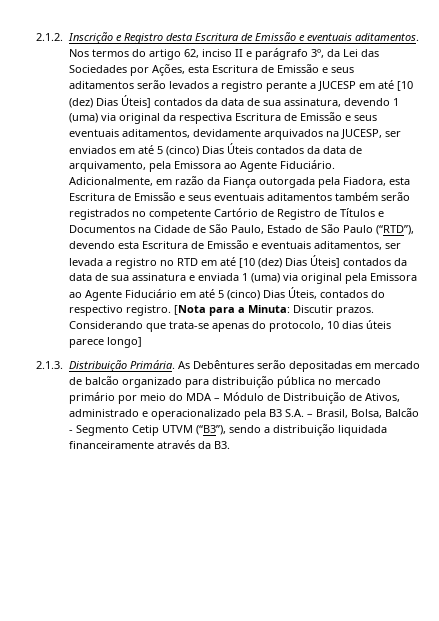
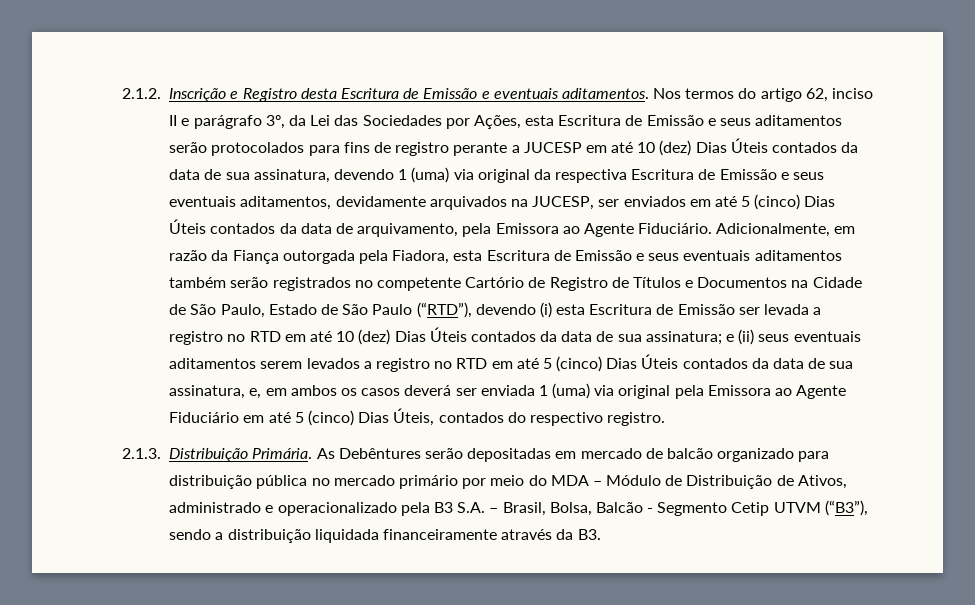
- Nos termos do artigo 62, inciso II e parágrafo 3º, da Lei das Sociedades por Ações, esta Escritura de Emissão e seus aditamentos serão levados a registro perante a JUCESP em até [10 (dez) Dias Úteis] contados da data de sua assinatura, devendo 1 (uma) via original da respectiva Escritura de Emissão e seus eventuais aditamentos, devidamente arquivados na JUCESP, ser enviados em até 5 (cinco) Dias Úteis contados da data de arquivamento, pela Emissora ao Agente Fiduciário.
+ Nos termos do artigo 62, inciso II e parágrafo 3º, da Lei das Sociedades por Ações, esta Escritura de Emissão e seus aditamentos serão protocolados para fins de registro perante a JUCESP em até 10 (dez) Dias Úteis contados da data de sua assinatura, devendo 1 (uma) via original da respectiva Escritura de Emissão e seus eventuais aditamentos, devidamente arquivados na JUCESP, ser enviados em até 5 (cinco) Dias Úteis contados da data de arquivamento, pela Emissora ao Agente Fiduciário.
- Adicionalmente, em razão da Fiança outorgada pela Fiadora, esta Escritura de Emissão e seus eventuais aditamentos também serão registrados no competente Cartório de Registro de Títulos e Documentos na Cidade de São Paulo, Estado de São Paulo (“RTD”), devendo esta Escritura de Emissão e eventuais aditamentos, ser levada a registro no RTD em até [10 (dez) Dias Úteis] contados da data de sua assinatura e enviada 1 (uma) via original pela Emissora ao Agente Fiduciário em até 5 (cinco) Dias Úteis, contados do respectivo registro. [Nota para a Minuta: Discutir prazos. Considerando que trata-se apenas do protocolo, 10 dias úteis parece longo]
+ Adicionalmente, em razão da Fiança outorgada pela Fiadora, esta Escritura de Emissão e seus eventuais aditamentos também serão registrados no competente Cartório de Registro de Títulos e Documentos na Cidade de São Paulo, Estado de São Paulo (“RTD”), devendo (i) esta Escritura de Emissão ser levada a registro no RTD em até 10 (dez) Dias Úteis contados da data de sua assinatura; e (ii) seus eventuais aditamentos serem levados a registro no RTD em até 5 (cinco) Dias Úteis contados da data de sua assinatura, e, em ambos os casos deverá ser enviada 1 (uma) via original pela Emissora ao Agente Fiduciário em até 5 (cinco) Dias Úteis, contados do respectivo registro.

